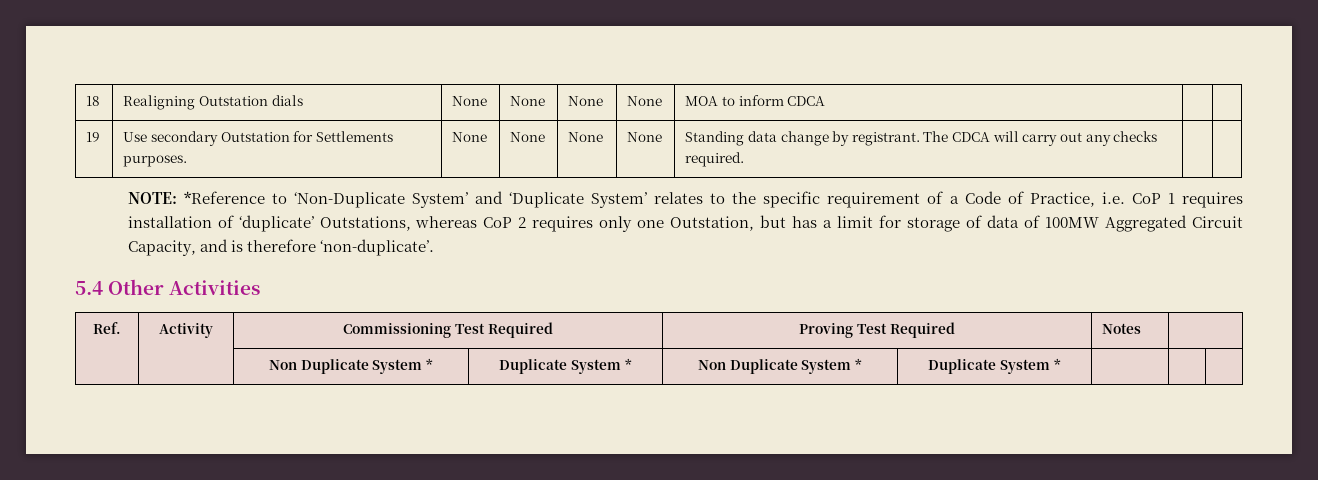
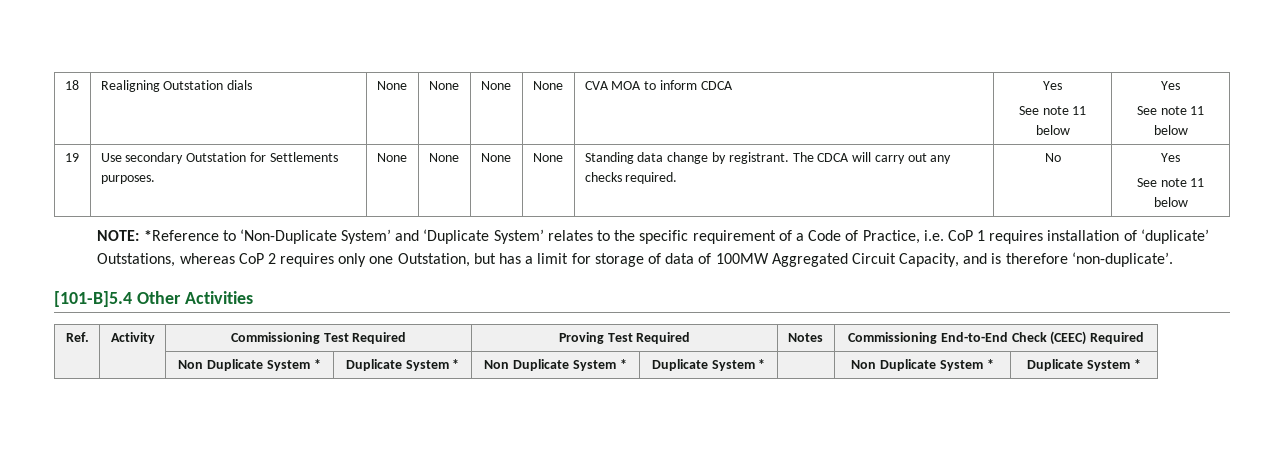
- 18 | Realigning Outstation dials | None | None | None | None | MOA to inform CDCA | |
+ 18 | Realigning Outstation dials | None | None | None | None | CVA MOA to inform CDCA | Yes
+ See note 11 below | Yes
+ See note 11 below
- 19 | Use secondary Outstation for Settlements purposes. | None | None | None | None | Standing data change by registrant. The CDCA will carry out any checks required. | |
+ 19 | Use secondary Outstation for Settlements purposes. | None | None | None | None | Standing data change by registrant. The CDCA will carry out any checks required. | No | Yes
+ See note 11 below
- 5.4 Other Activities
+ [101-B]5.4 Other Activities
- Ref. | Activity | Commissioning Test Required | Proving Test Required | Notes |
+ Ref. | Activity | Commissioning Test Required | Proving Test Required | Notes | Commissioning End-to-End Check (CEEC) Required
- | | Non Duplicate System * | Duplicate System * | Non Duplicate System * | Duplicate System * | | |
+ | | Non Duplicate System * | Duplicate System * | Non Duplicate System * | Duplicate System * | | Non Duplicate System * | Duplicate System *

